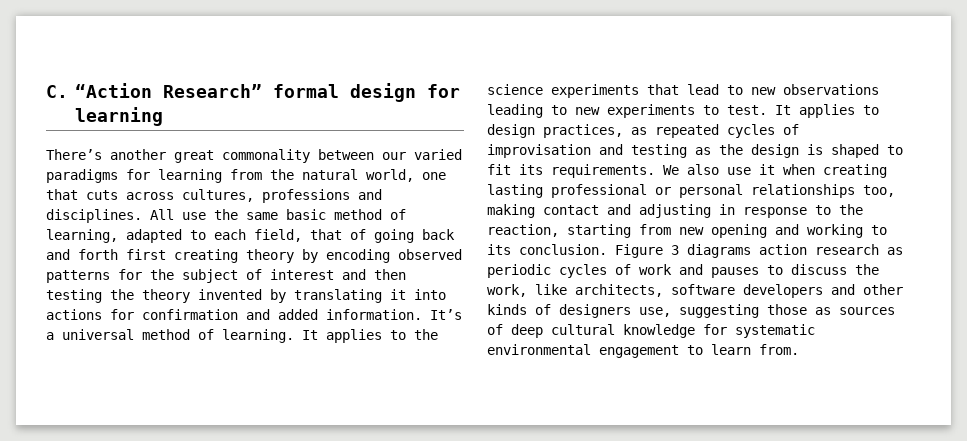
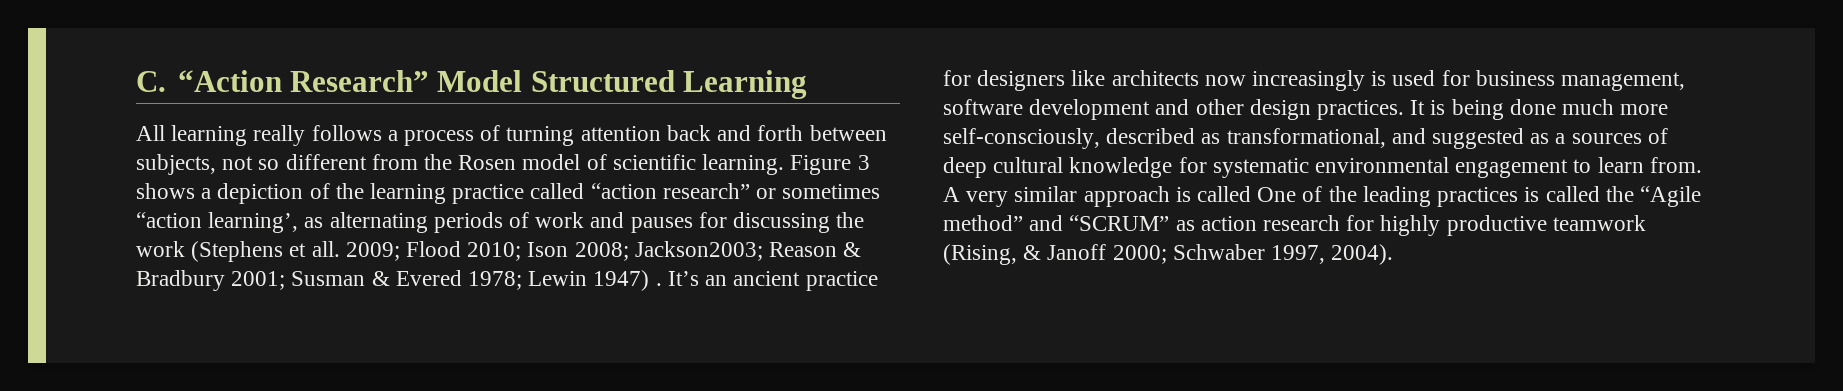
- C. “Action Research” formal design for learning
- There’s another great commonality between our varied paradigms for learning from the natural world, one that cuts across cultures, professions and disciplines. All use the same basic method of learning, adapted to each field, that of going back and forth first creating theory by encoding observed patterns for the subject of interest and then testing the theory invented by translating it into actions for confirmation and added information. It’s a universal method of learning. It applies to the science experiments that lead to new observations leading to new experiments to test. It applies to design practices, as repeated cycles of improvisation and testing as the design is shaped to fit its requirements. We also use it when creating lasting professional or personal relationships too, making contact and adjusting in response to the reaction, starting from new opening and working to its conclusion. Figure 3 diagrams action research as periodic cycles of work and pauses to discuss the work, like architects, software developers and other kinds of designers use, suggesting those as sources of deep cultural knowledge for systematic environmental engagement to learn from.
+ C. “Action Research” Model Structured Learning
+ All learning really follows a process of turning attention back and forth between subjects, not so different from the Rosen model of scientific learning. Figure 3 shows a depiction of the learning practice called “action research” or sometimes “action learning’, as alternating periods of work and pauses for discussing the work (Stephens et all. 2009; Flood 2010; Ison 2008; Jackson2003; Reason & Bradbury 2001; Susman & Evered 1978; Lewin 1947) . It’s an ancient practice for designers like architects now increasingly is used for business management, software development and other design practices. It is being done much more self-consciously, described as transformational, and suggested as a sources of deep cultural knowledge for systematic environmental engagement to learn from.
+ A very similar approach is called One of the leading practices is called the “Agile method” and “SCRUM” as action research for highly productive teamwork (Rising, & Janoff 2000; Schwaber 1997, 2004).

